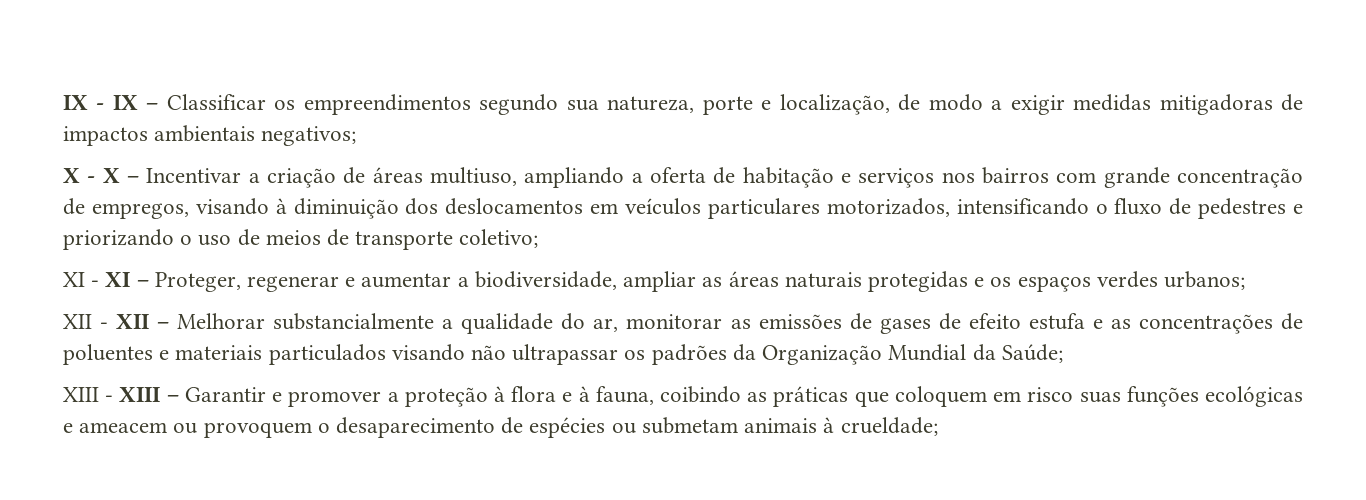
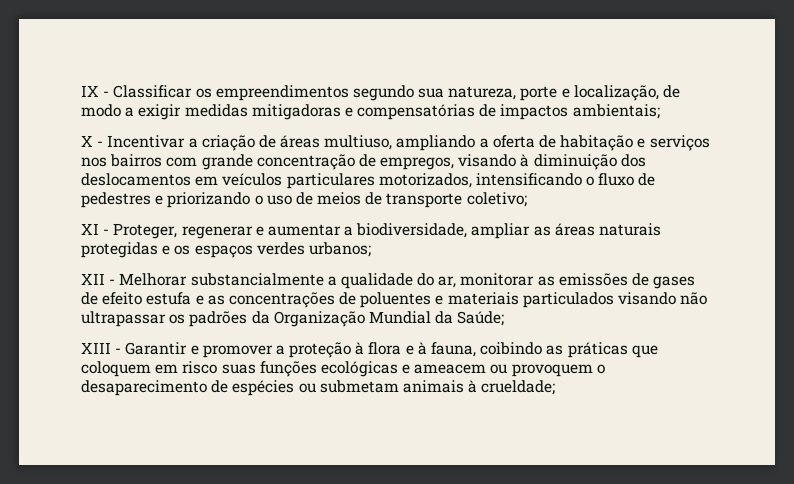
- IX - IX – Classificar os empreendimentos segundo sua natureza, porte e localização, de modo a exigir medidas mitigadoras de impactos ambientais negativos;
- X - X – Incentivar a criação de áreas multiuso, ampliando a oferta de habitação e serviços nos bairros com grande concentração de empregos, visando à diminuição dos deslocamentos em veículos particulares motorizados, intensificando o fluxo de pedestres e priorizando o uso de meios de transporte coletivo;
+ IX - Classificar os empreendimentos segundo sua natureza, porte e localização, de modo a exigir medidas mitigadoras e compensatórias de impactos ambientais;
+ X - Incentivar a criação de áreas multiuso, ampliando a oferta de habitação e serviços nos bairros com grande concentração de empregos, visando à diminuição dos deslocamentos em veículos particulares motorizados, intensificando o fluxo de pedestres e priorizando o uso de meios de transporte coletivo;
- XI - XI – Proteger, regenerar e aumentar a biodiversidade, ampliar as áreas naturais protegidas e os espaços verdes urbanos;
+ XI - Proteger, regenerar e aumentar a biodiversidade, ampliar as áreas naturais protegidas e os espaços verdes urbanos;
- XII - XII – Melhorar substancialmente a qualidade do ar, monitorar as emissões de gases de efeito estufa e as concentrações de poluentes e materiais particulados visando não ultrapassar os padrões da Organização Mundial da Saúde;
+ XII - Melhorar substancialmente a qualidade do ar, monitorar as emissões de gases de efeito estufa e as concentrações de poluentes e materiais particulados visando não ultrapassar os padrões da Organização Mundial da Saúde;
- XIII - XIII – Garantir e promover a proteção à flora e à fauna, coibindo as práticas que coloquem em risco suas funções ecológicas e ameacem ou provoquem o desaparecimento de espécies ou submetam animais à crueldade;
+ XIII - Garantir e promover a proteção à flora e à fauna, coibindo as práticas que coloquem em risco suas funções ecológicas e ameacem ou provoquem o desaparecimento de espécies ou submetam animais à crueldade;

